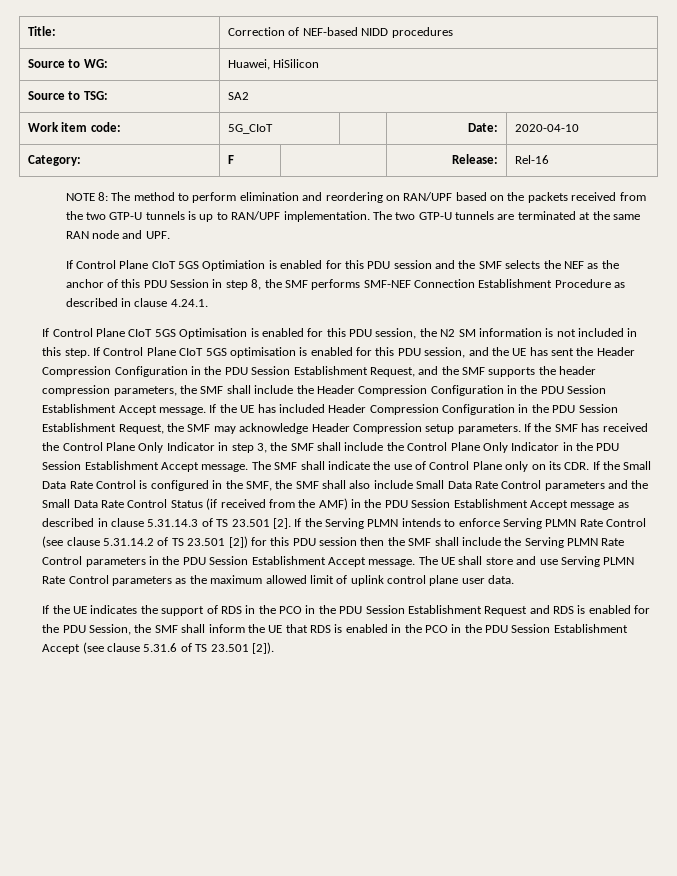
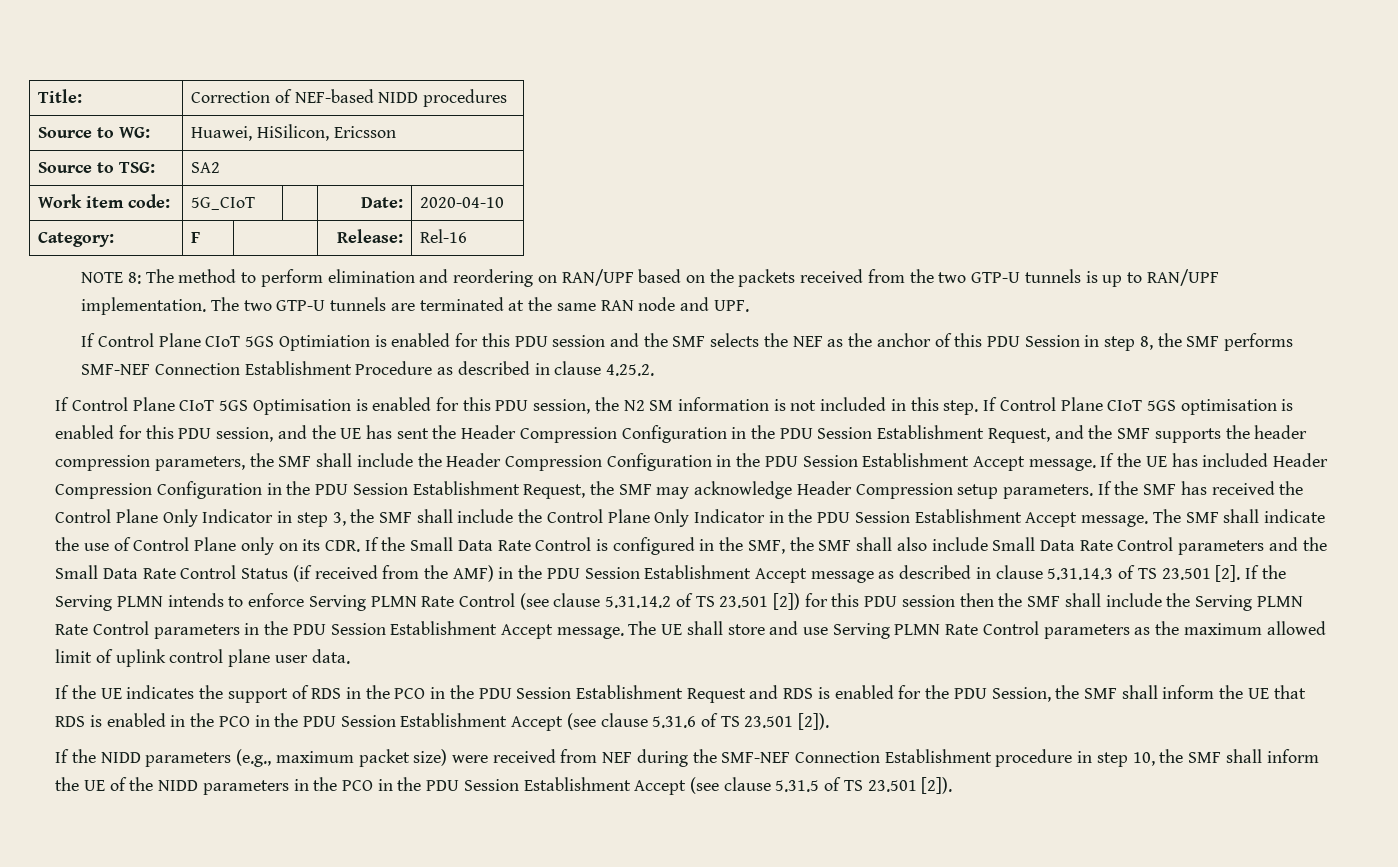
- Source to WG: | Huawei, HiSilicon
+ Source to WG: | Huawei, HiSilicon, Ericsson
- If Control Plane CIoT 5GS Optimiation is enabled for this PDU session and the SMF selects the NEF as the anchor of this PDU Session in step 8, the SMF performs SMF-NEF Connection Establishment Procedure as described in clause 4.24.1.
+ If Control Plane CIoT 5GS Optimiation is enabled for this PDU session and the SMF selects the NEF as the anchor of this PDU Session in step 8, the SMF performs SMF-NEF Connection Establishment Procedure as described in clause 4.25.2.
+ If the NIDD parameters (e.g., maximum packet size) were received from NEF during the SMF-NEF Connection Establishment procedure in step 10, the SMF shall inform the UE of the NIDD parameters in the PCO in the PDU Session Establishment Accept (see clause 5.31.5 of TS 23.501 [2]).

